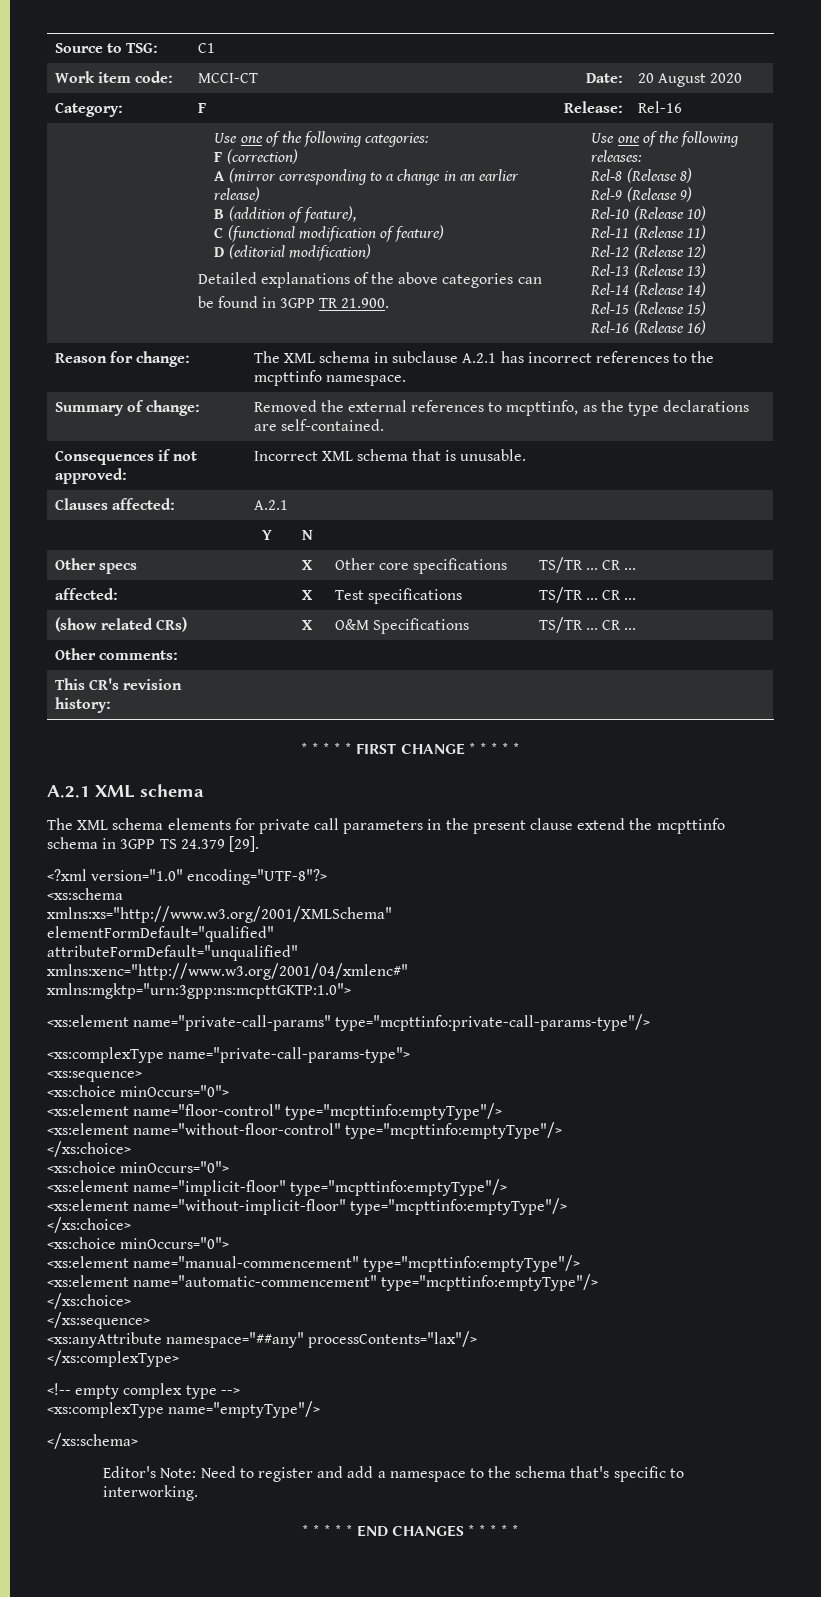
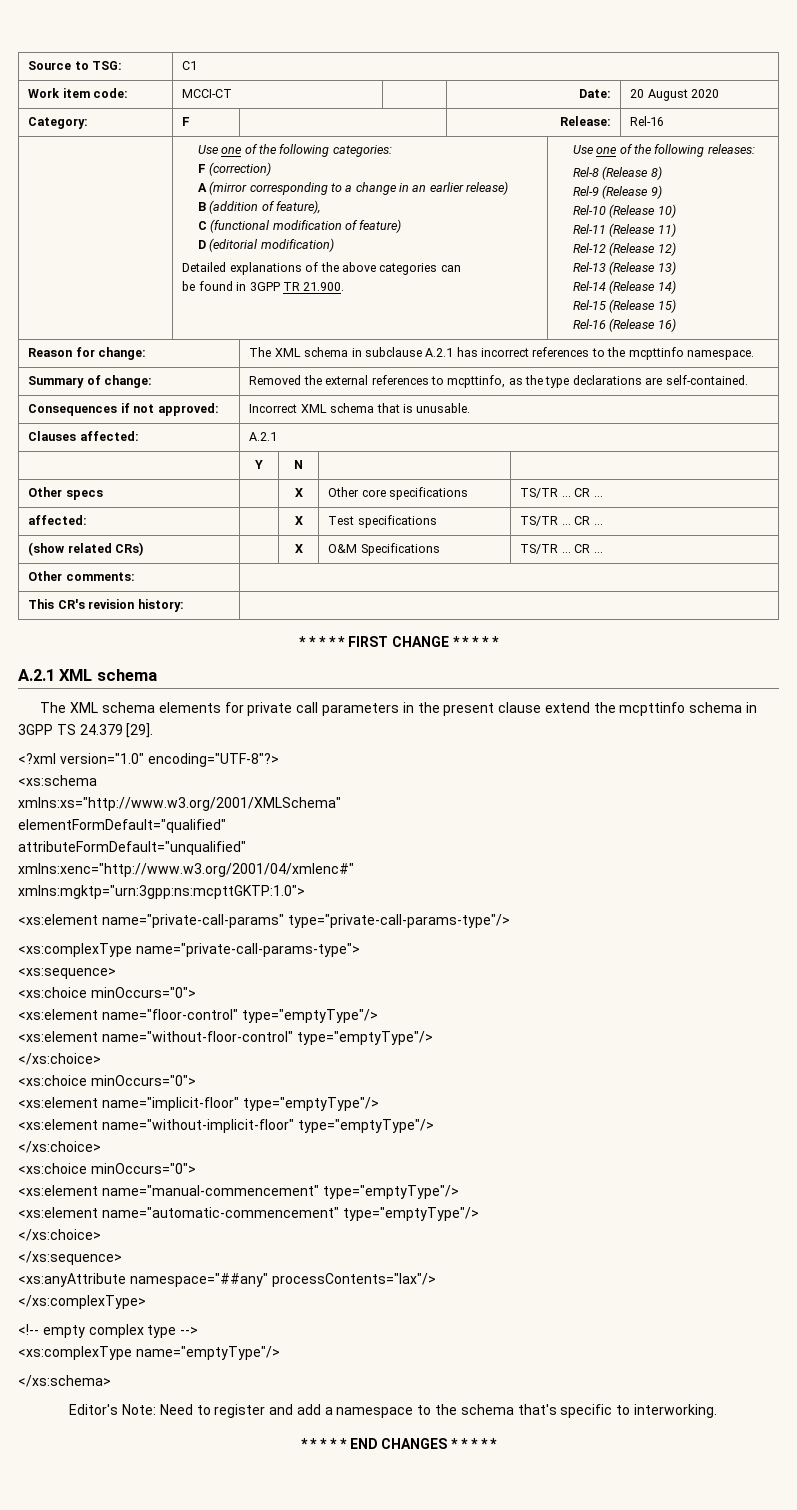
- <xs:element name="private-call-params" type="mcpttinfo:private-call-params-type"/>
+ <xs:element name="private-call-params" type="private-call-params-type"/>
- <xs:element name="floor-control" type="mcpttinfo:emptyType"/>
+ <xs:element name="floor-control" type="emptyType"/>
- <xs:element name="without-floor-control" type="mcpttinfo:emptyType"/>
+ <xs:element name="without-floor-control" type="emptyType"/>
- <xs:element name="implicit-floor" type="mcpttinfo:emptyType"/>
+ <xs:element name="implicit-floor" type="emptyType"/>
- <xs:element name="without-implicit-floor" type="mcpttinfo:emptyType"/>
+ <xs:element name="without-implicit-floor" type="emptyType"/>
- <xs:element name="manual-commencement" type="mcpttinfo:emptyType"/>
+ <xs:element name="manual-commencement" type="emptyType"/>
- <xs:element name="automatic-commencement" type="mcpttinfo:emptyType"/>
+ <xs:element name="automatic-commencement" type="emptyType"/>

